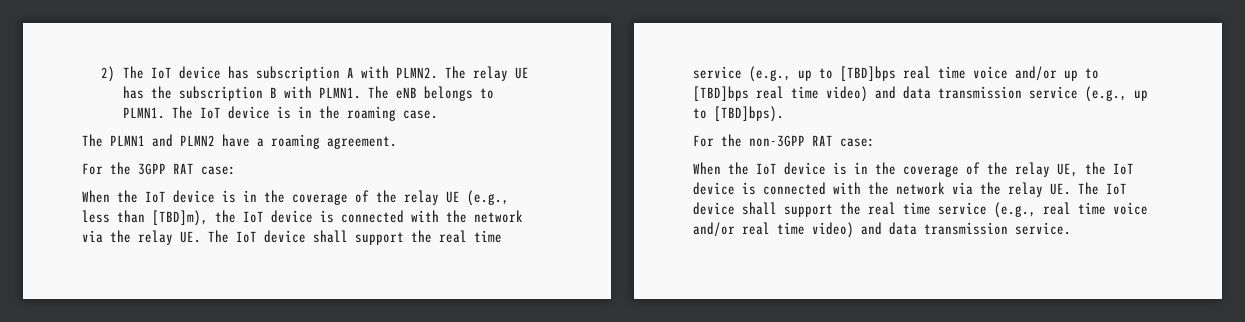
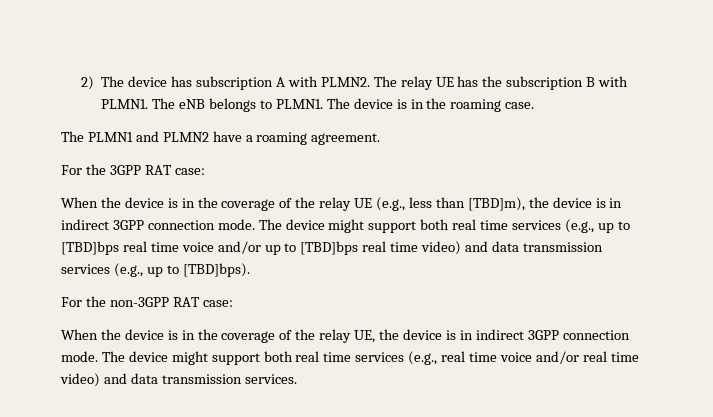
- 2) The IoT device has subscription A with PLMN2.
+ 2) The device has subscription A with PLMN2.
- The IoT device is in the roaming case.
+ The device is in the roaming case.
- When the IoT device is in the coverage of the relay UE (e.g., less than [TBD]m), the IoT device is connected with the network via the relay UE. The IoT device shall support the real time service (e.g., up to [TBD]bps real time voice and/or up to [TBD]bps real time video) and data transmission service (e.g., up to [TBD]bps).
+ When the device is in the coverage of the relay UE (e.g., less than [TBD]m), the device is in indirect 3GPP connection mode. The device might support both real time services (e.g., up to [TBD]bps real time voice and/or up to [TBD]bps real time video) and data transmission services (e.g., up to [TBD]bps).
- When the IoT device is in the coverage of the relay UE, the IoT device is connected with the network via the relay UE. The IoT device shall support the real time service (e.g., real time voice and/or real time video) and data transmission service.
+ When the device is in the coverage of the relay UE, the device is in indirect 3GPP connection mode. The device might support both real time services (e.g., real time voice and/or real time video) and data transmission services.

